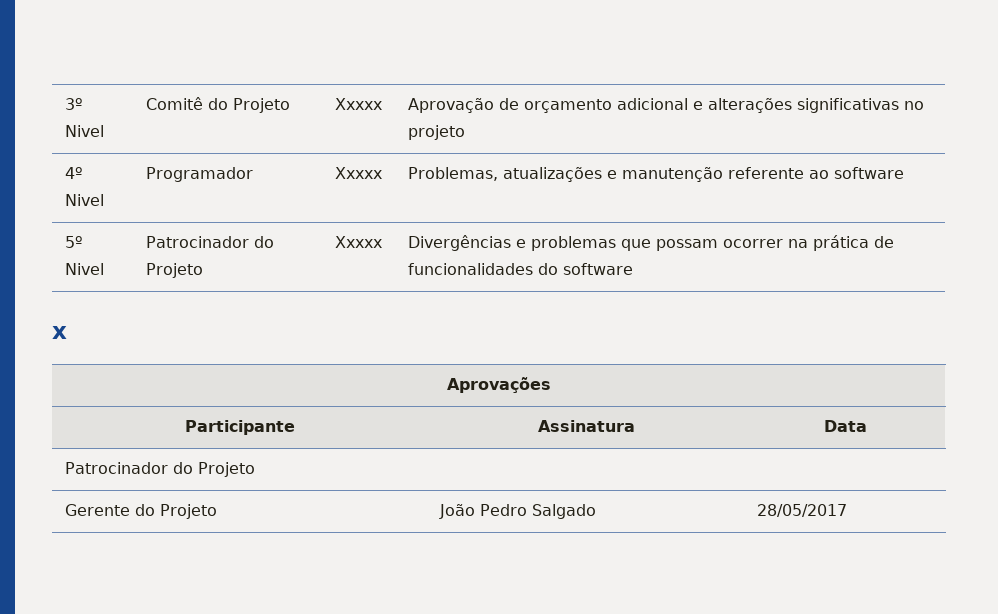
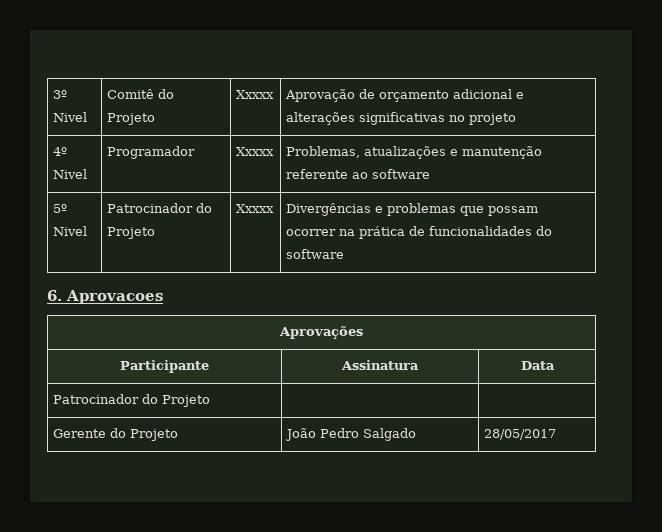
- x
+ 6. Aprovacoes

